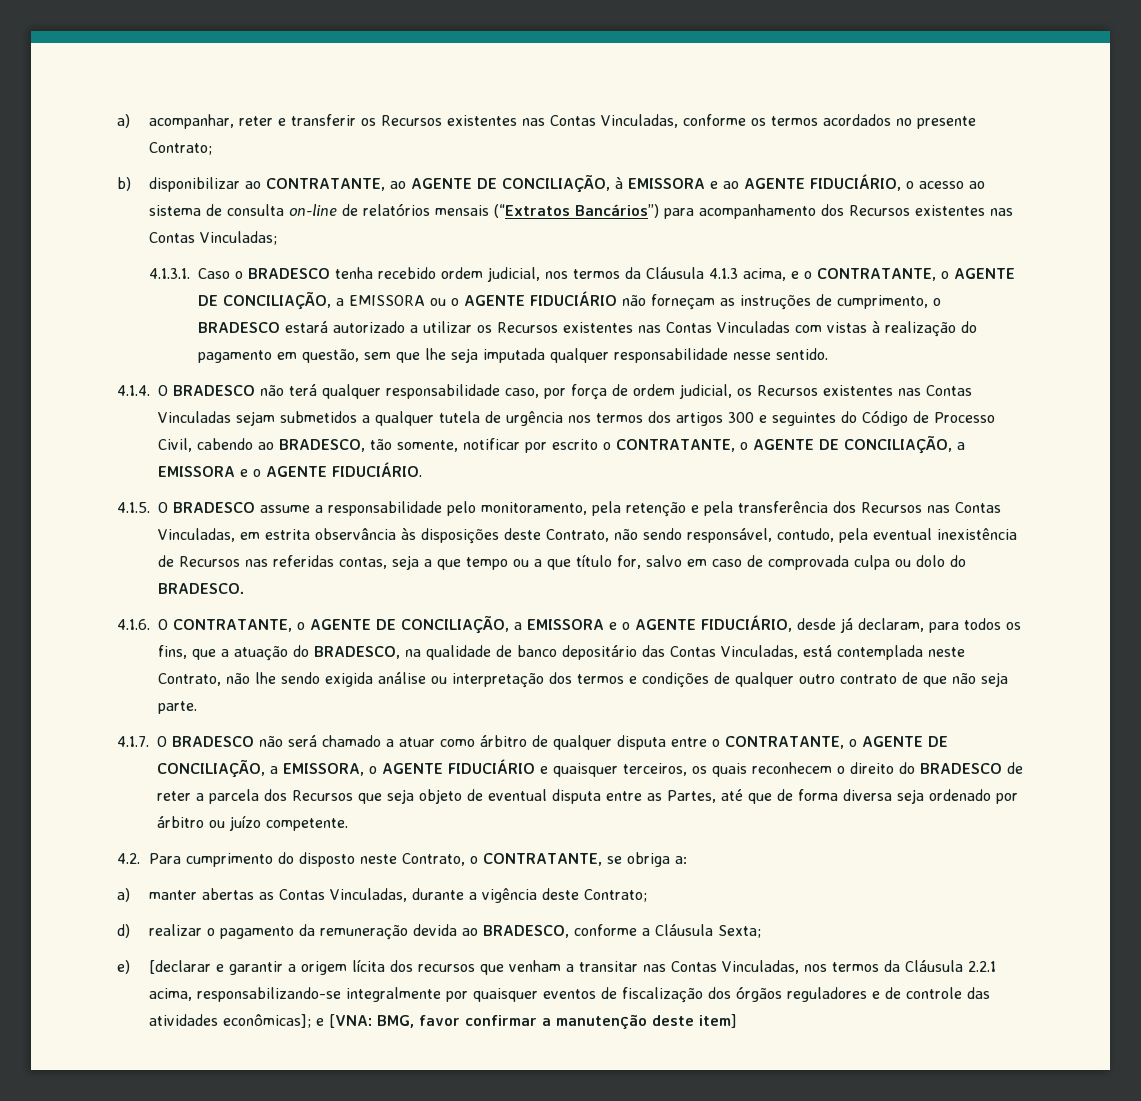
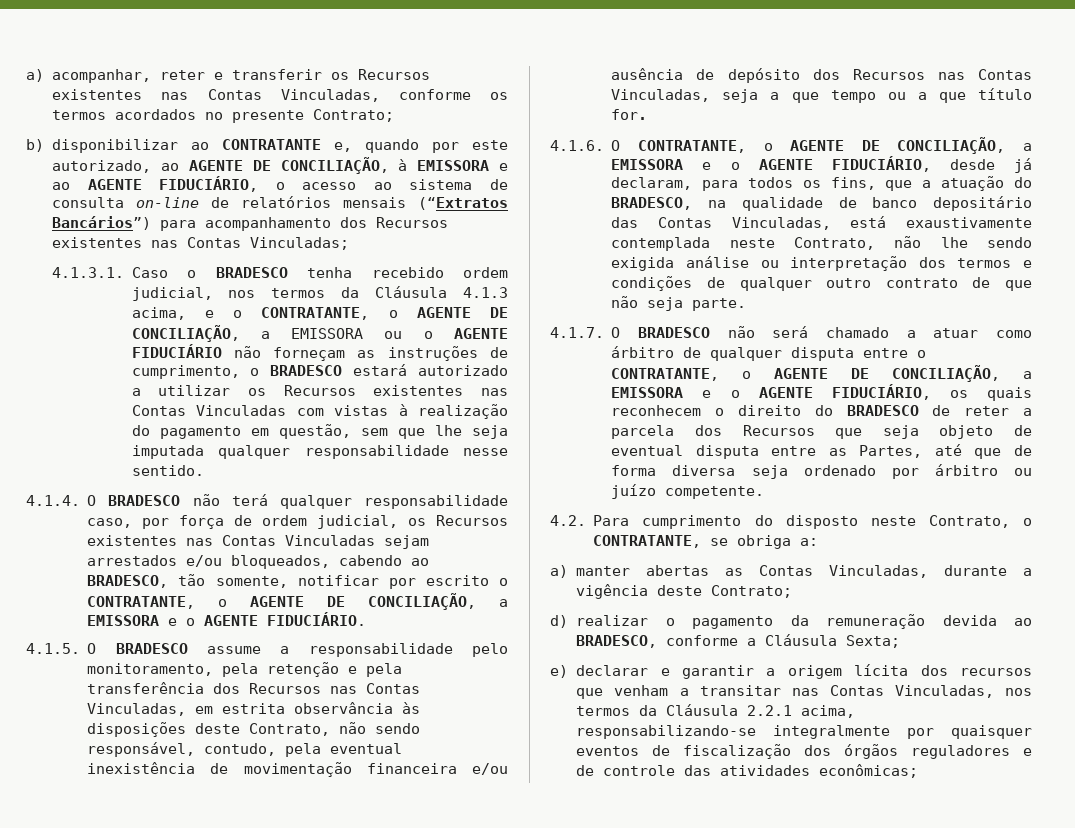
- b) disponibilizar ao CONTRATANTE, ao AGENTE DE CONCILIAÇÃO, à EMISSORA e ao AGENTE FIDUCIÁRIO, o acesso ao sistema de consulta on-line de relatórios mensais (“Extratos Bancários”) para acompanhamento dos Recursos existentes nas Contas Vinculadas;
+ b) disponibilizar ao CONTRATANTE e, quando por este autorizado, ao AGENTE DE CONCILIAÇÃO, à EMISSORA e ao AGENTE FIDUCIÁRIO, o acesso ao sistema de consulta on-line de relatórios mensais (“Extratos Bancários”) para acompanhamento dos Recursos existentes nas Contas Vinculadas;
- 4.1.4. O BRADESCO não terá qualquer responsabilidade caso, por força de ordem judicial, os Recursos existentes nas Contas Vinculadas sejam submetidos a qualquer tutela de urgência nos termos dos artigos 300 e seguintes do Código de Processo Civil, cabendo ao BRADESCO, tão somente, notificar por escrito o CONTRATANTE, o AGENTE DE CONCILIAÇÃO, a EMISSORA e o AGENTE FIDUCIÁRIO.
+ 4.1.4. O BRADESCO não terá qualquer responsabilidade caso, por força de ordem judicial, os Recursos existentes nas Contas Vinculadas sejam arrestados e/ou bloqueados, cabendo ao BRADESCO, tão somente, notificar por escrito o CONTRATANTE, o AGENTE DE CONCILIAÇÃO, a EMISSORA e o AGENTE FIDUCIÁRIO.
- 4.1.5. O BRADESCO assume a responsabilidade pelo monitoramento, pela retenção e pela transferência dos Recursos nas Contas Vinculadas, em estrita observância às disposições deste Contrato, não sendo responsável, contudo, pela eventual inexistência de Recursos nas referidas contas, seja a que tempo ou a que título for, salvo em caso de comprovada culpa ou dolo do BRADESCO.
+ 4.1.5. O BRADESCO assume a responsabilidade pelo monitoramento, pela retenção e pela transferência dos Recursos nas Contas Vinculadas, em estrita observância às disposições deste Contrato, não sendo responsável, contudo, pela eventual inexistência de movimentação financeira e/ou ausência de depósito dos Recursos nas Contas Vinculadas, seja a que tempo ou a que título for.
- 4.1.6. O CONTRATANTE, o AGENTE DE CONCILIAÇÃO, a EMISSORA e o AGENTE FIDUCIÁRIO, desde já declaram, para todos os fins, que a atuação do BRADESCO, na qualidade de banco depositário das Contas Vinculadas, está contemplada neste Contrato, não lhe sendo exigida análise ou interpretação dos termos e condições de qualquer outro contrato de que não seja parte.
+ 4.1.6. O CONTRATANTE, o AGENTE DE CONCILIAÇÃO, a EMISSORA e o AGENTE FIDUCIÁRIO, desde já declaram, para todos os fins, que a atuação do BRADESCO, na qualidade de banco depositário das Contas Vinculadas, está exaustivamente contemplada neste Contrato, não lhe sendo exigida análise ou interpretação dos termos e condições de qualquer outro contrato de que não seja parte.
- 4.1.7. O BRADESCO não será chamado a atuar como árbitro de qualquer disputa entre o CONTRATANTE, o AGENTE DE CONCILIAÇÃO, a EMISSORA, o AGENTE FIDUCIÁRIO e quaisquer terceiros, os quais reconhecem o direito do BRADESCO de reter a parcela dos Recursos que seja objeto de eventual disputa entre as Partes, até que de forma diversa seja ordenado por árbitro ou juízo competente.
+ 4.1.7. O BRADESCO não será chamado a atuar como árbitro de qualquer disputa entre o CONTRATANTE, o AGENTE DE CONCILIAÇÃO, a EMISSORA e o AGENTE FIDUCIÁRIO, os quais reconhecem o direito do BRADESCO de reter a parcela dos Recursos que seja objeto de eventual disputa entre as Partes, até que de forma diversa seja ordenado por árbitro ou juízo competente.
- e) [declarar e garantir a origem lícita dos recursos que venham a transitar nas Contas Vinculadas, nos termos da Cláusula 2.2.1 acima, responsabilizando-se integralmente por quaisquer eventos de fiscalização dos órgãos reguladores e de controle das atividades econômicas]; e [VNA: BMG, favor confirmar a manutenção deste item]
+ e) declarar e garantir a origem lícita dos recursos que venham a transitar nas Contas Vinculadas, nos termos da Cláusula 2.2.1 acima, responsabilizando-se integralmente por quaisquer eventos de fiscalização dos órgãos reguladores e de controle das atividades econômicas;

